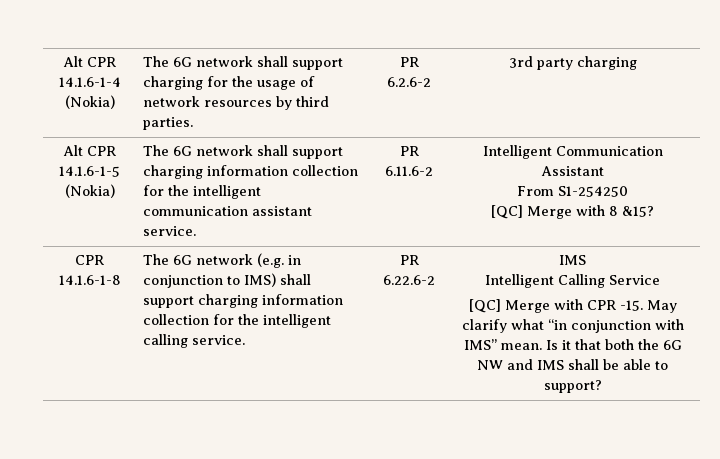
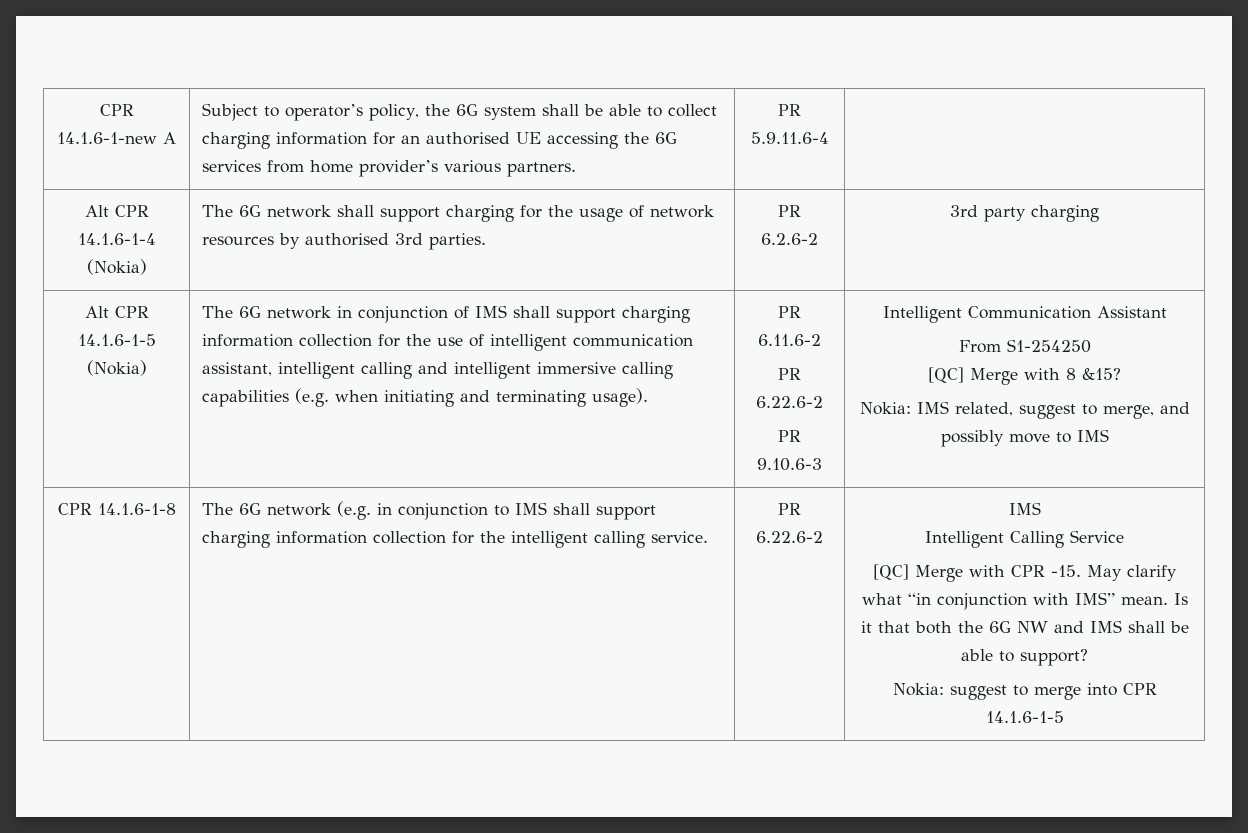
+ CPR 14.1.6-1-new A | Subject to operator’s policy, the 6G system shall be able to collect charging information for an authorised UE accessing the 6G services from home provider’s various partners. | PR 5.9.11.6-4 |
- Alt CPR 14.1.6-1-4 (Nokia) | The 6G network shall support charging for the usage of network resources by third parties. | PR 6.2.6-2 | 3rd party charging
+ Alt CPR 14.1.6-1-4 (Nokia) | The 6G network shall support charging for the usage of network resources by authorised 3rd parties. | PR 6.2.6-2 | 3rd party charging
- The 6G network shall support charging information collection for the intelligent communication assistant service. | PR 6.11.6-2
+ The 6G network in conjunction of IMS shall support charging information collection for the use of intelligent communication assistant, intelligent calling and intelligent immersive calling capabilities (e.g. when initiating and terminating usage). | PR 6.11.6-2
+ PR 6.22.6-2
+ PR 9.10.6-3
+ Nokia: IMS related, suggest to merge, and possibly move to IMS
- The 6G network (e.g. in conjunction to IMS) shall support charging information collection for the intelligent calling service.
+ The 6G network (e.g. in conjunction to IMS shall support charging information collection for the intelligent calling service.
+ Nokia: suggest to merge into CPR 14.1.6-1-5

